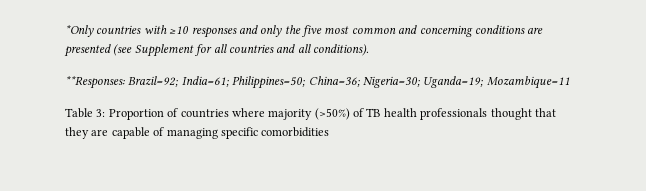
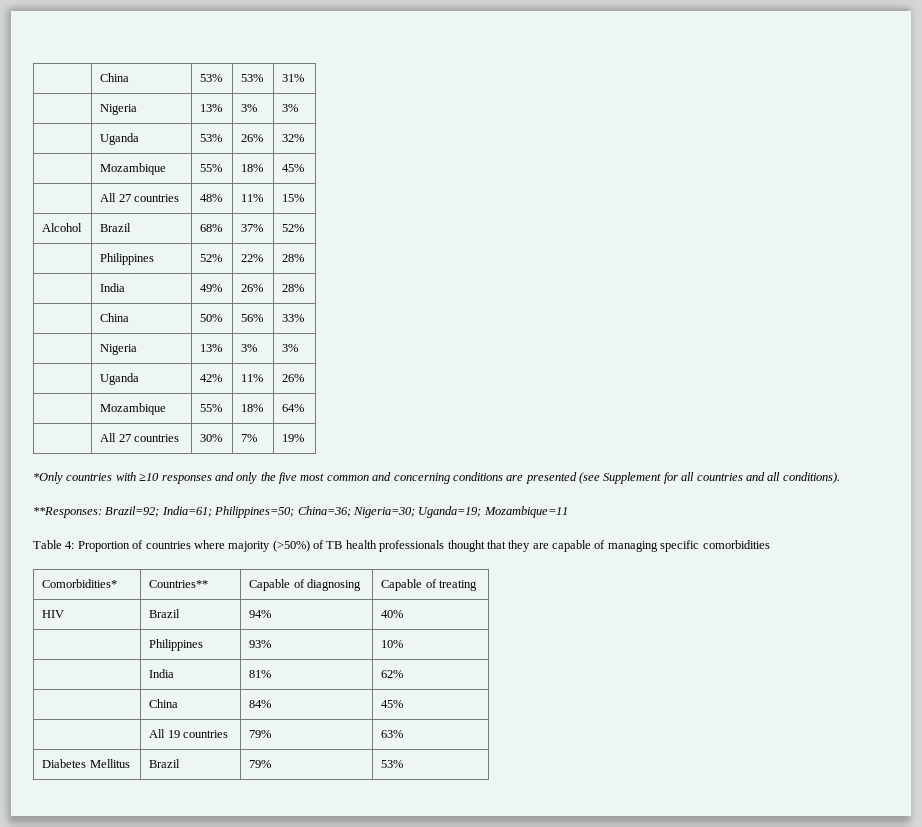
+ | China | 53% | 53% | 31%
+ | Nigeria | 13% | 3% | 3%
+ | Uganda | 53% | 26% | 32%
+ | Mozambique | 55% | 18% | 45%
+ | All 27 countries | 48% | 11% | 15%
+ Alcohol | Brazil | 68% | 37% | 52%
+ | Philippines | 52% | 22% | 28%
+ | India | 49% | 26% | 28%
+ | China | 50% | 56% | 33%
+ | Nigeria | 13% | 3% | 3%
+ | Uganda | 42% | 11% | 26%
+ | Mozambique | 55% | 18% | 64%
+ | All 27 countries | 30% | 7% | 19%
- Table 3: Proportion of countries where majority (>50%) of TB health professionals thought that they are capable of managing specific comorbidities
+ Table 4: Proportion of countries where majority (>50%) of TB health professionals thought that they are capable of managing specific comorbidities
+ Comorbidities* | Countries** | Capable of diagnosing | Capable of treating
+ HIV | Brazil | 94% | 40%
+ | Philippines | 93% | 10%
+ | India | 81% | 62%
+ | China | 84% | 45%
+ | All 19 countries | 79% | 63%
+ Diabetes Mellitus | Brazil | 79% | 53%

